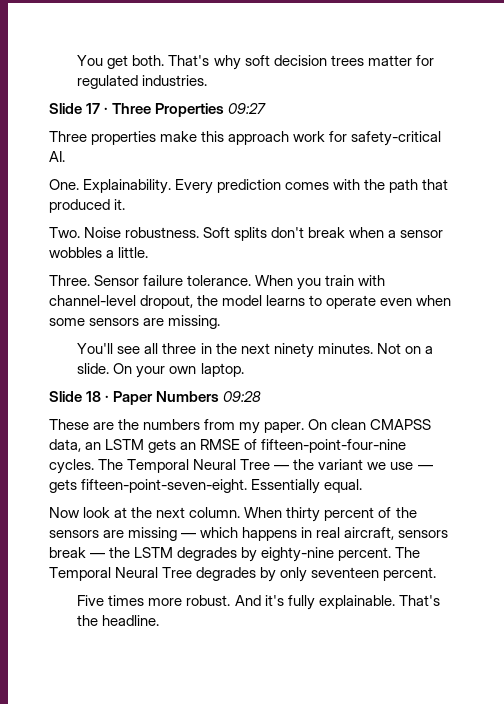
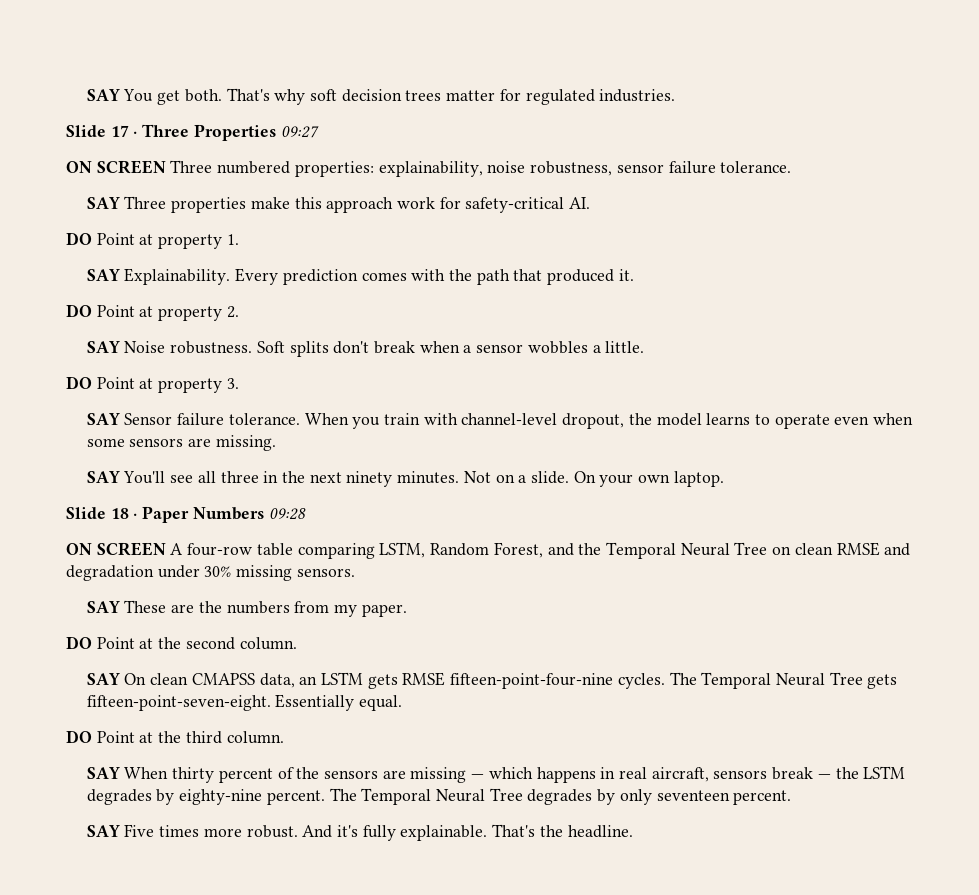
- You get both.
+ SAY You get both.
- Three properties make this approach work for safety-critical AI.
+ ON SCREEN Three numbered properties: explainability, noise robustness, sensor failure tolerance.
+ SAY Three properties make this approach work for safety-critical AI.
- One. Explainability.
+ DO Point at property 1.
+ SAY Explainability.
- Two. Noise robustness.
+ DO Point at property 2.
+ SAY Noise robustness.
- Three. Sensor failure tolerance.
+ DO Point at property 3.
+ SAY Sensor failure tolerance.
- You'll see all three in the next ninety minutes.
+ SAY You'll see all three in the next ninety minutes.
- These are the numbers from my paper. On clean CMAPSS data, an LSTM gets an RMSE of fifteen-point-four-nine cycles.
+ ON SCREEN A four-row table comparing LSTM, Random Forest, and the Temporal Neural Tree on clean RMSE and degradation under 30% missing sensors.
+ SAY These are the numbers from my paper.
+ DO Point at the second column.
+ SAY On clean CMAPSS data, an LSTM gets RMSE fifteen-point-four-nine cycles.
- The Temporal Neural Tree — the variant we use — gets fifteen-point-seven-eight.
+ The Temporal Neural Tree gets fifteen-point-seven-eight.
- Now look at the next column. When thirty percent of the sensors are missing — which happens in real aircraft, sensors break — the LSTM degrades by eighty-nine percent.
+ DO Point at the third column.
+ SAY When thirty percent of the sensors are missing — which happens in real aircraft, sensors break — the LSTM degrades by eighty-nine percent.
- Five times more robust.
+ SAY Five times more robust.

